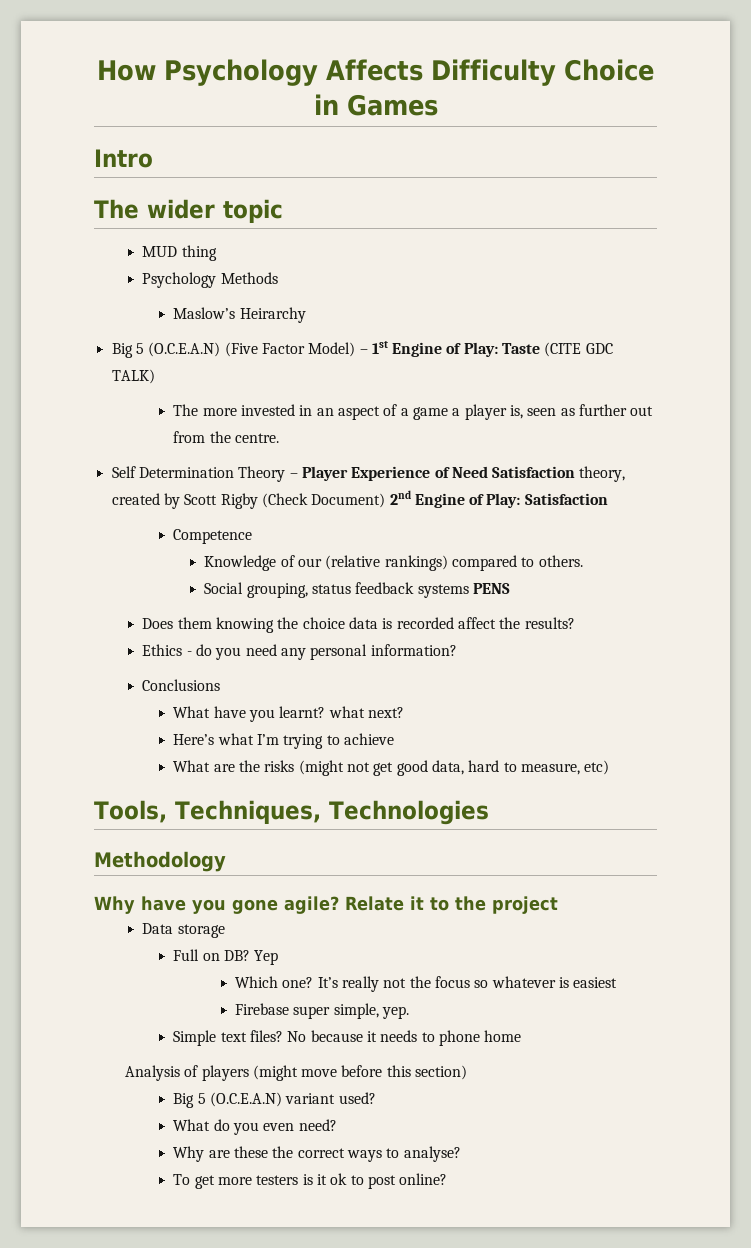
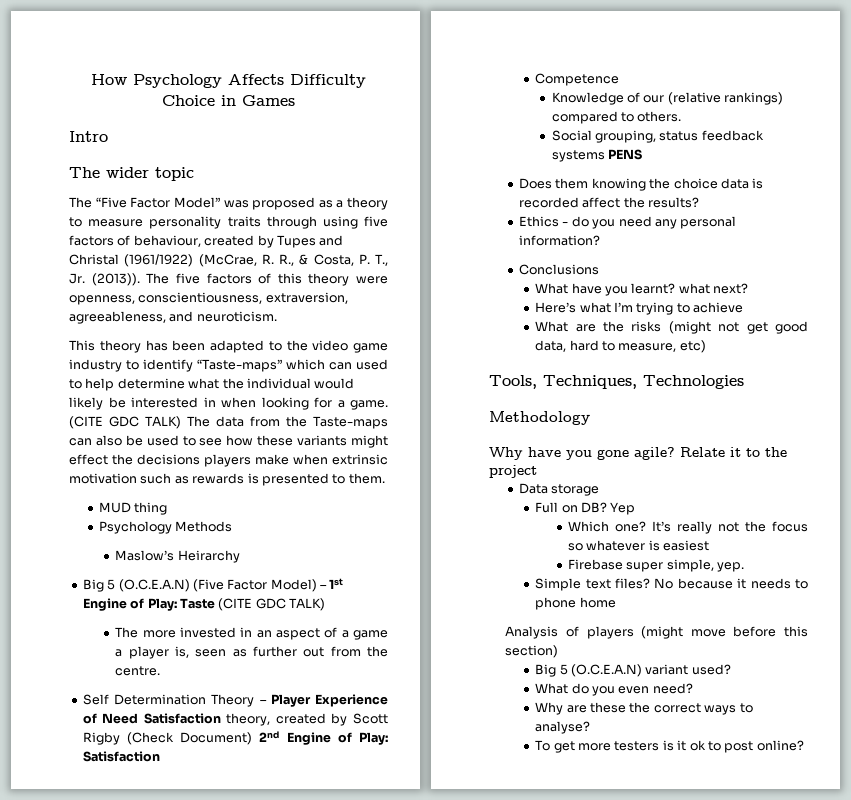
+ The “Five Factor Model” was proposed as a theory to measure personality traits through using five factors of behaviour, created by Tupes and Christal (1961/1922) (McCrae, R. R., & Costa, P. T., Jr. (2013)). The five factors of this theory were openness, conscientiousness, extraversion, agreeableness, and neuroticism.
+ This theory has been adapted to the video game industry to identify “Taste-maps” which can used to help determine what the individual would likely be interested in when looking for a game. (CITE GDC TALK) The data from the Taste-maps can also be used to see how these variants might effect the decisions players make when extrinsic motivation such as rewards is presented to them.

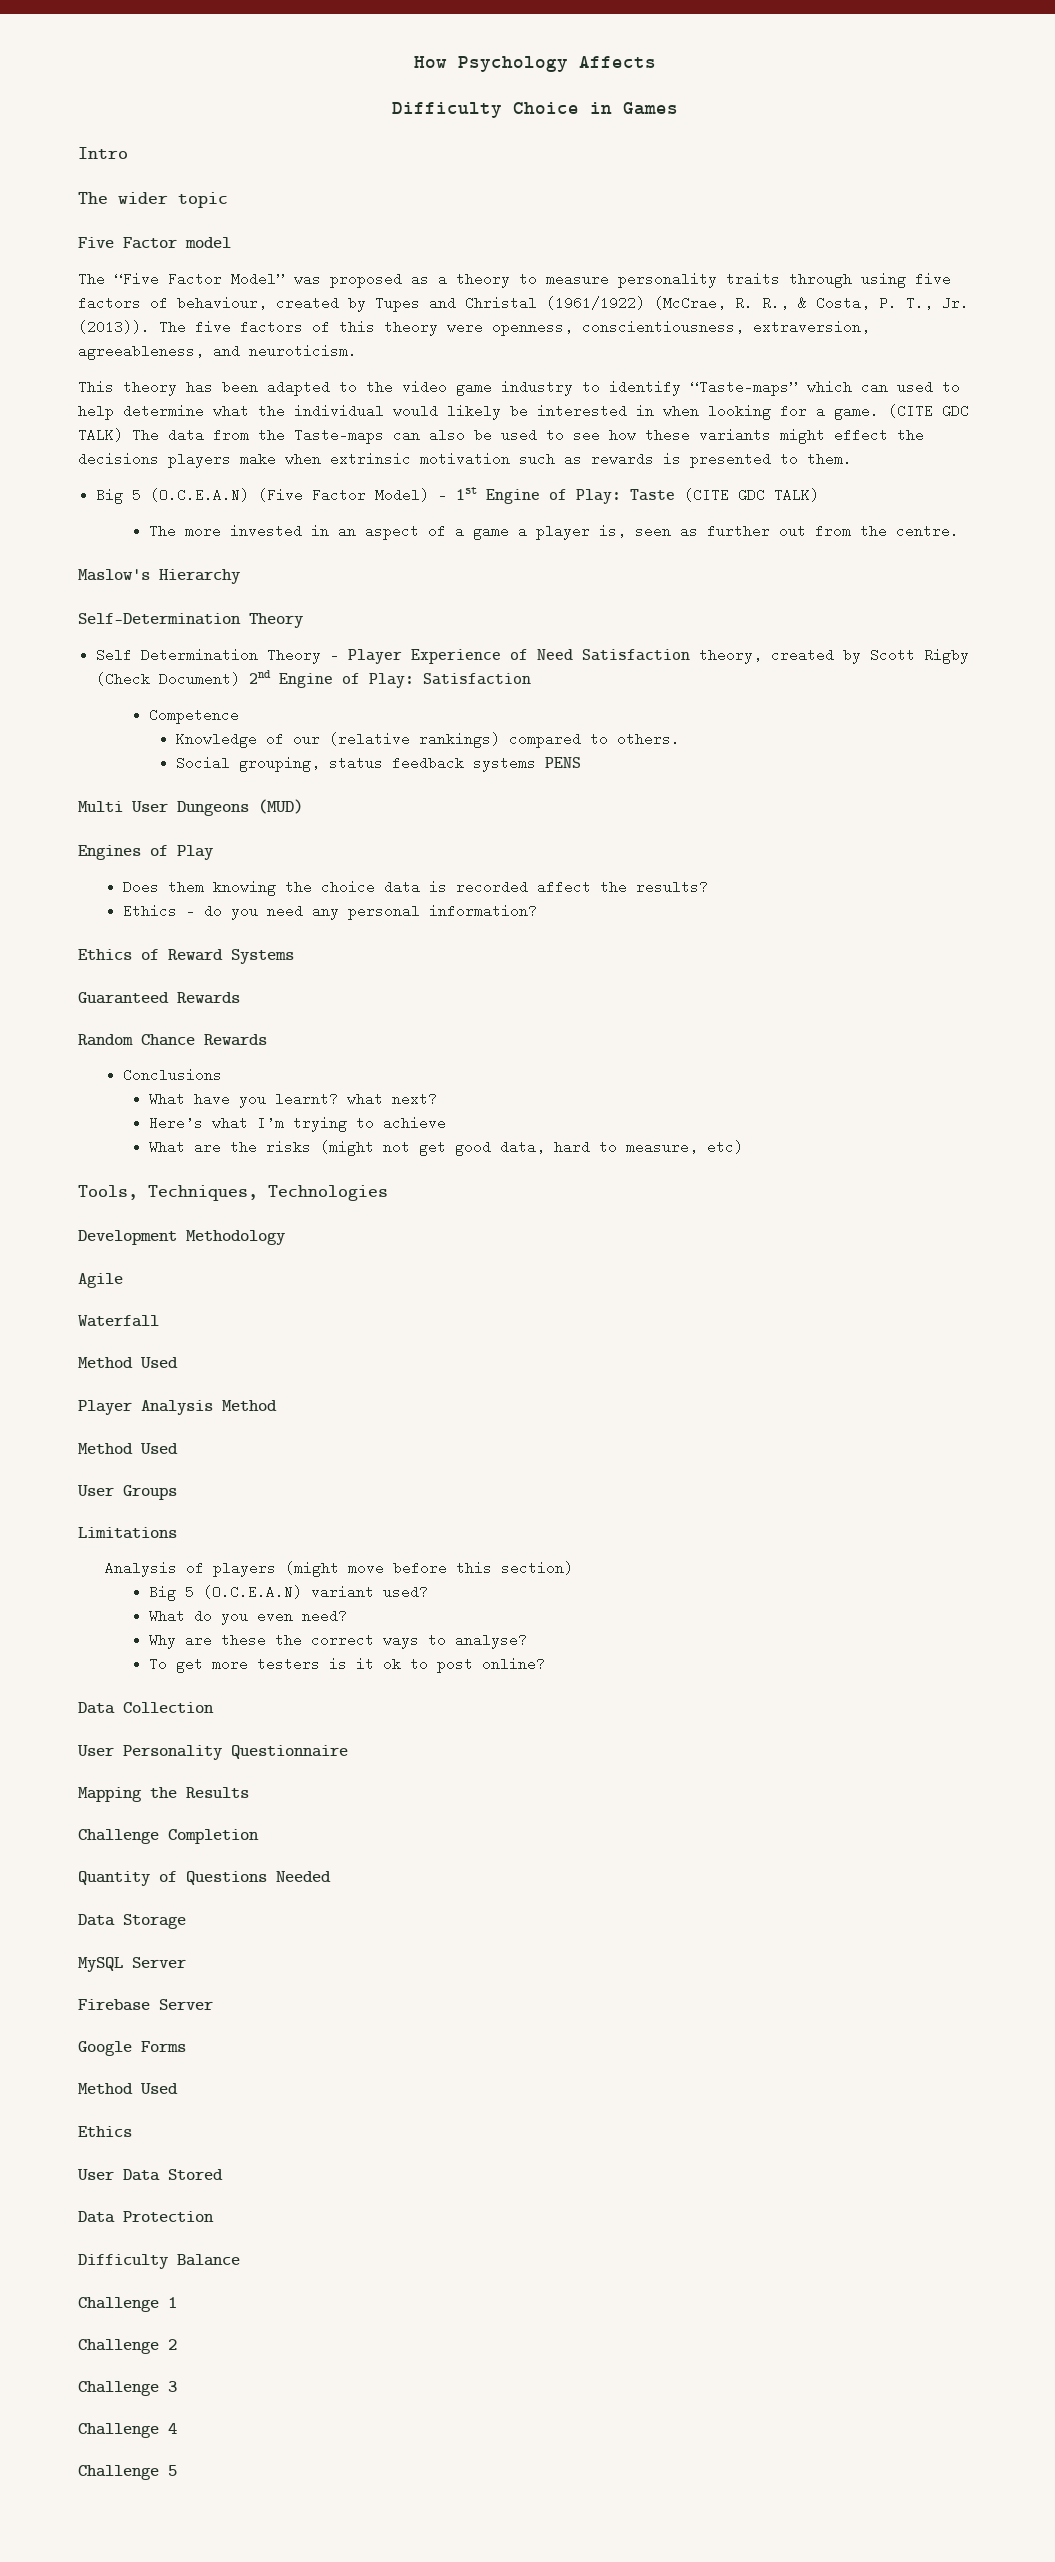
- How Psychology Affects Difficulty Choice in Games
+ How Psychology Affects
+ Difficulty Choice in Games
+ Five Factor model
- MUD thing
- Psychology Methods
- Maslow’s Heirarchy
+ Maslow's Hierarchy
+ Self-Determination Theory
+ Multi User Dungeons (MUD)
+ Engines of Play
+ Ethics of Reward Systems
+ Guaranteed Rewards
+ Random Chance Rewards
- Methodology
+ Development Methodology
- Why have you gone agile? Relate it to the project
- Data storage
- Full on DB? Yep
- Which one? It’s really not the focus so whatever is easiest
- Firebase super simple, yep.
- Simple text files? No because it needs to phone home
+ Agile
+ Waterfall
+ Method Used
+ Player Analysis Method
+ Method Used
+ User Groups
+ Limitations
+ Data Collection
+ User Personality Questionnaire
+ Mapping the Results
+ Challenge Completion
+ Quantity of Questions Needed
+ Data Storage
+ MySQL Server
+ Firebase Server
+ Google Forms
+ Method Used
+ Ethics
+ User Data Stored
+ Data Protection
+ Difficulty Balance
+ Challenge 1
+ Challenge 2
+ Challenge 3
+ Challenge 4
+ Challenge 5

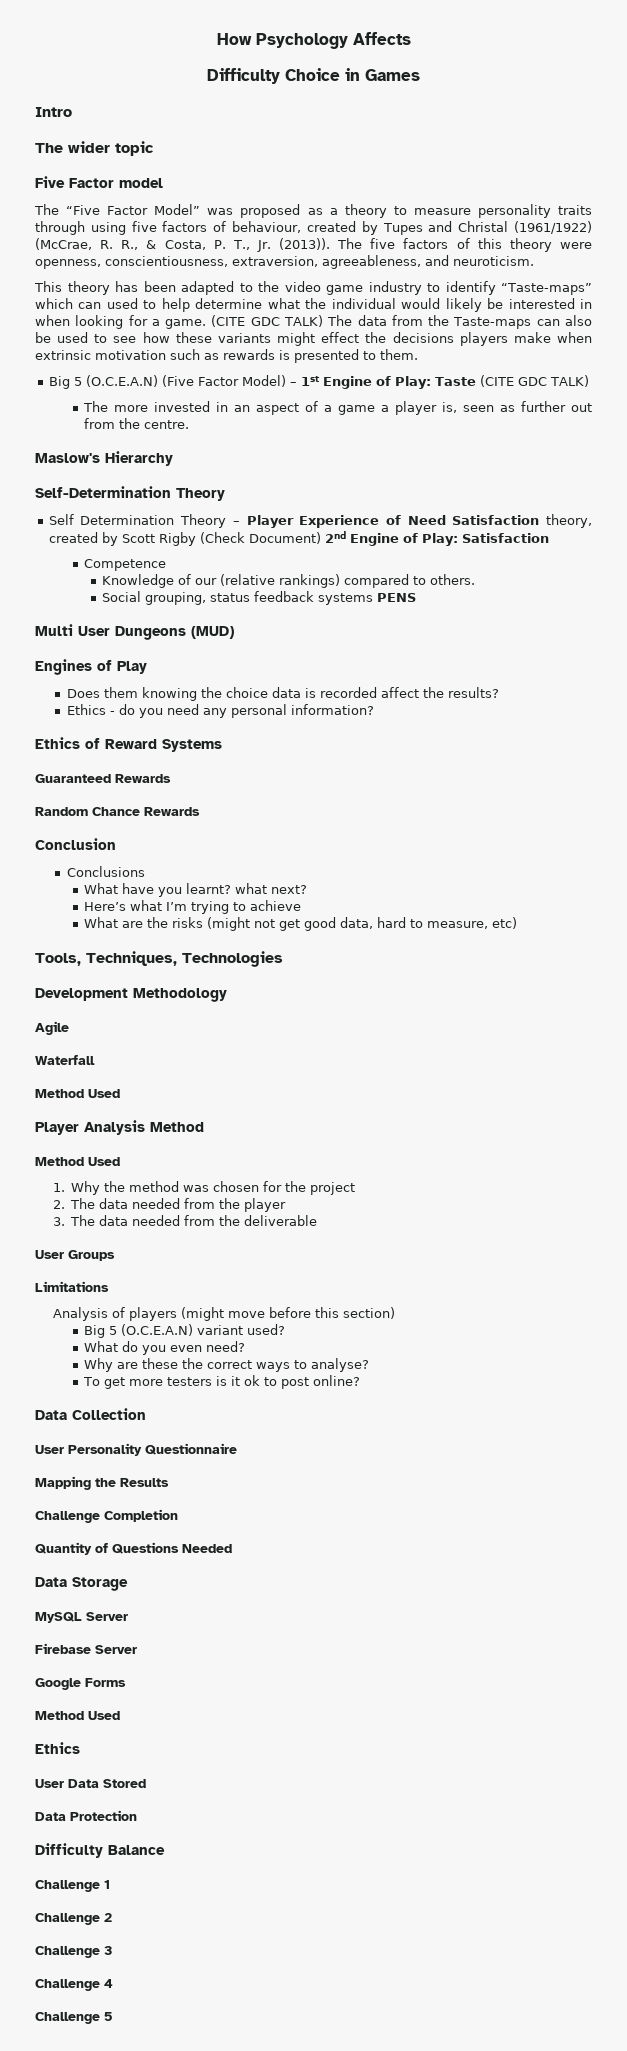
+ Conclusion
+ 1. Why the method was chosen for the project
+ 2. The data needed from the player
+ 3. The data needed from the deliverable

